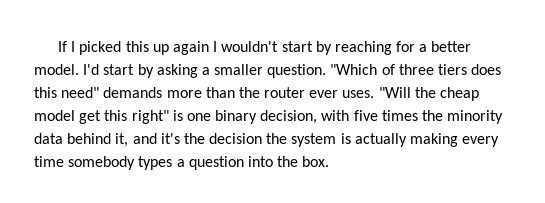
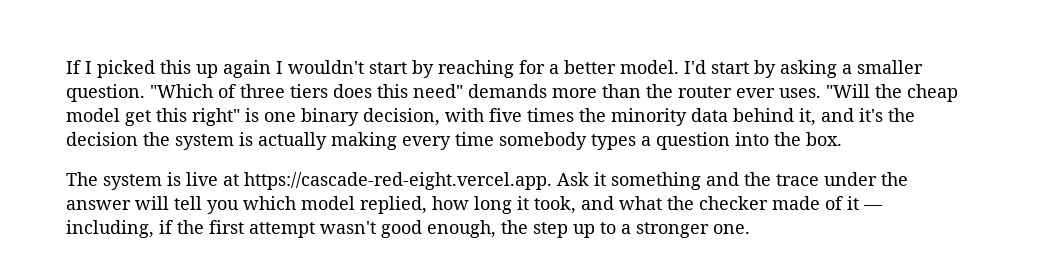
+ The system is live at https://cascade-red-eight.vercel.app. Ask it something and the trace under the answer will tell you which model replied, how long it took, and what the checker made of it — including, if the first attempt wasn't good enough, the step up to a stronger one.

